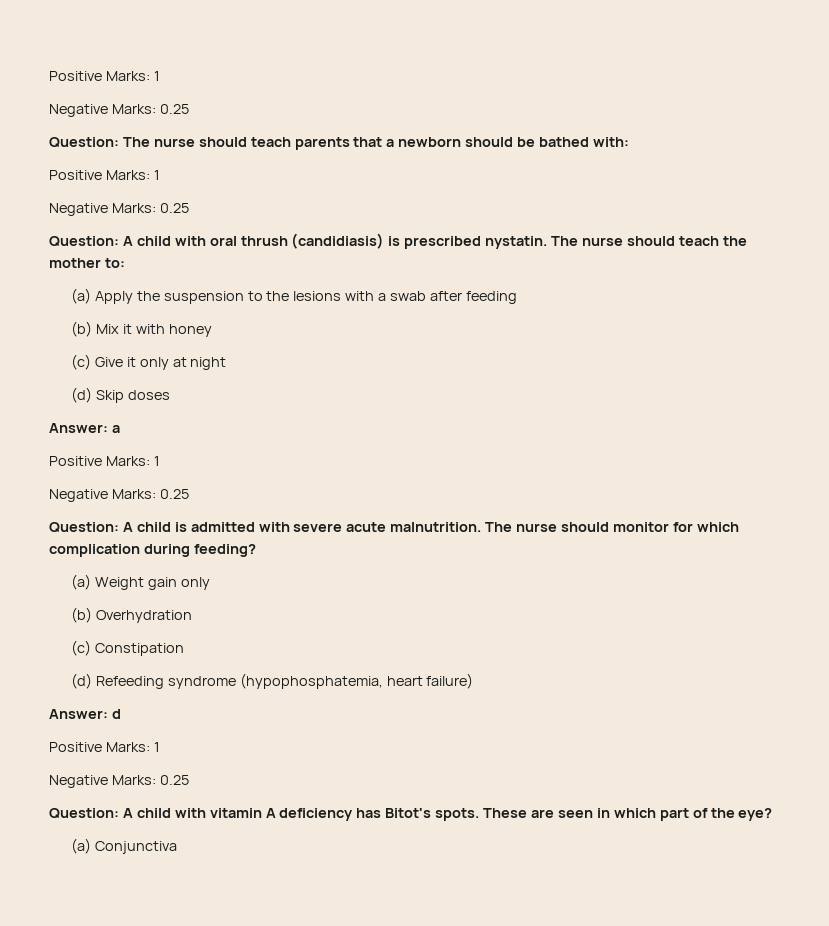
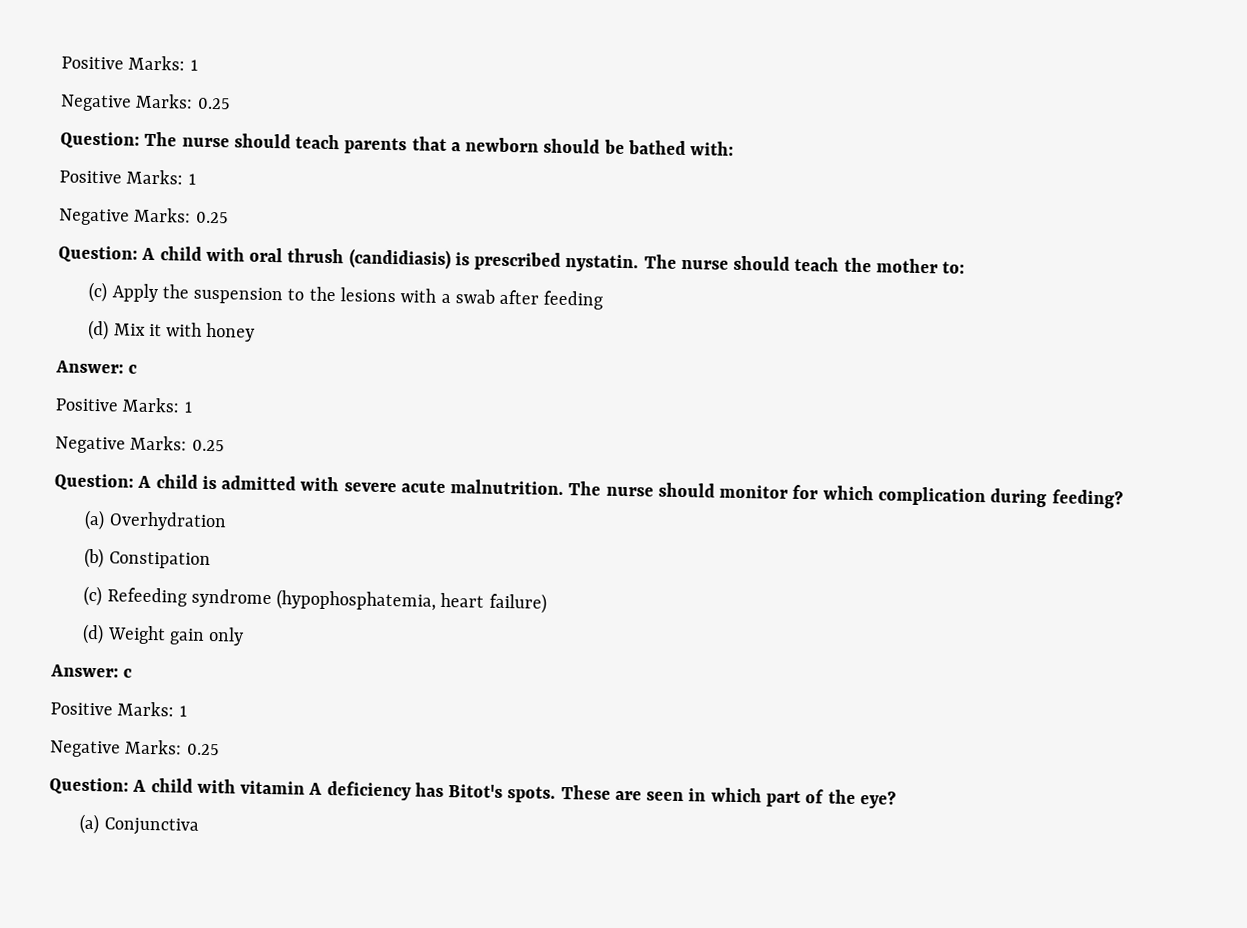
- (a) Apply the suspension to the lesions with a swab after feeding
+ (c) Apply the suspension to the lesions with a swab after feeding
- (b) Mix it with honey
- (c) Give it only at night
- (d) Skip doses
- Answer: a
+ (d) Mix it with honey
+ Answer: c
- (a) Weight gain only
- (b) Overhydration
- (c) Constipation
- (d) Refeeding syndrome (hypophosphatemia, heart failure)
+ (a) Overhydration
+ (b) Constipation
+ (c) Refeeding syndrome (hypophosphatemia, heart failure)
- Answer: d
+ (d) Weight gain only
+ Answer: c

